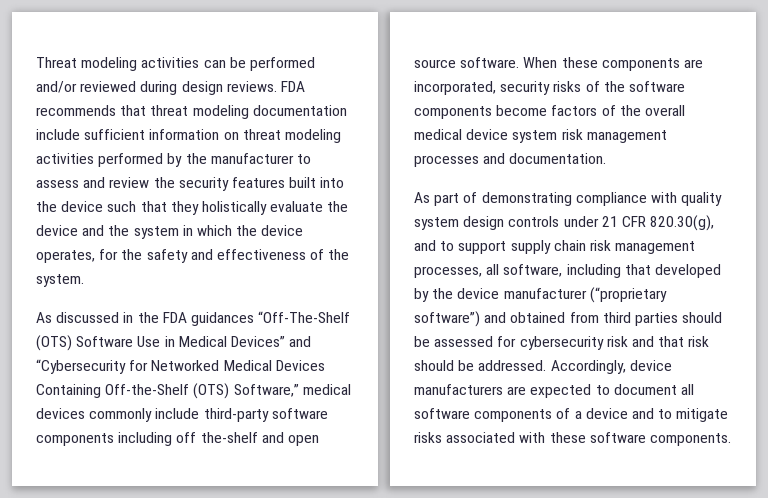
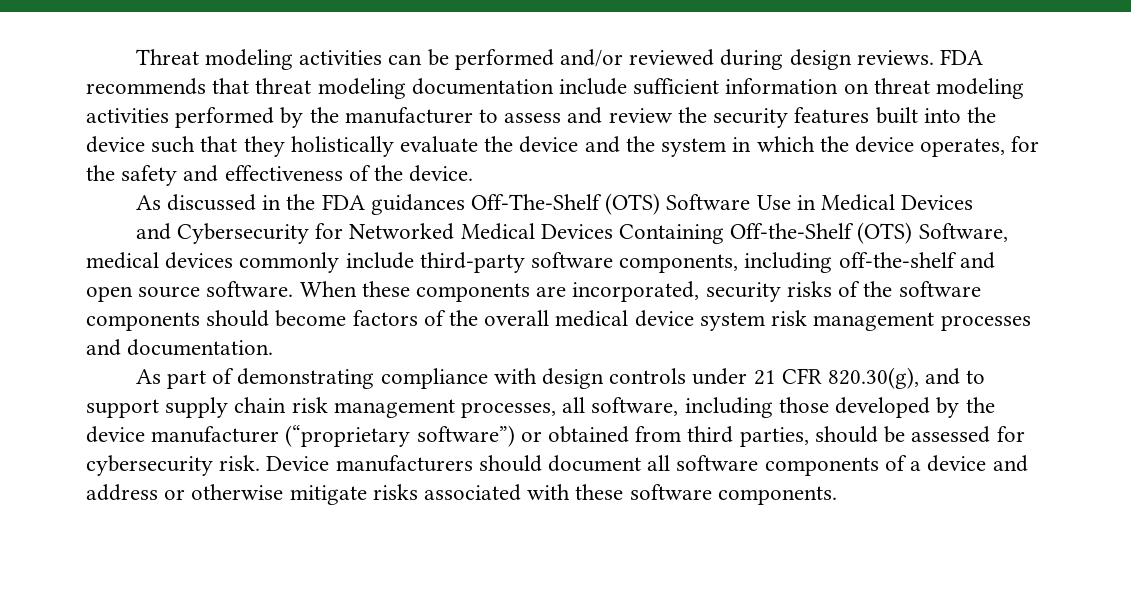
- FDA recommends that threat modeling documentation include sufficient information on threat modeling activities performed by the manufacturer to assess and review the security features built into the device such that they holistically evaluate the device and the system in which the device operates, for the safety and effectiveness of the system.
+ FDA recommends that threat modeling documentation include sufficient information on threat modeling activities performed by the manufacturer to assess and review the security features built into the device such that they holistically evaluate the device and the system in which the device operates, for the safety and effectiveness of the device.
- As discussed in the FDA guidances “Off-The-Shelf (OTS) Software Use in Medical Devices” and “Cybersecurity for Networked Medical Devices Containing Off-the-Shelf (OTS) Software,” medical devices commonly include third-party software components including off the-shelf and open source software.
+ As discussed in the FDA guidances Off-The-Shelf (OTS) Software Use in Medical Devices
+ and Cybersecurity for Networked Medical Devices Containing Off-the-Shelf (OTS) Software, medical devices commonly include third-party software components, including off-the-shelf and open source software.
- When these components are incorporated, security risks of the software components become factors of the overall medical device system risk management processes and documentation.
+ When these components are incorporated, security risks of the software components should become factors of the overall medical device system risk management processes and documentation.
- As part of demonstrating compliance with quality system design controls under 21 CFR 820.30(g), and to support supply chain risk management processes, all software, including that developed by the device manufacturer (“proprietary software”) and obtained from third parties should be assessed for cybersecurity risk and that risk should be addressed. Accordingly, device manufacturers are expected to document all software components of a device and to mitigate risks associated with these software components.
+ As part of demonstrating compliance with design controls under 21 CFR 820.30(g), and to support supply chain risk management processes, all software, including those developed by the device manufacturer (“proprietary software”) or obtained from third parties, should be assessed for cybersecurity risk. Device manufacturers should document all software components of a device and address or otherwise mitigate risks associated with these software components.

